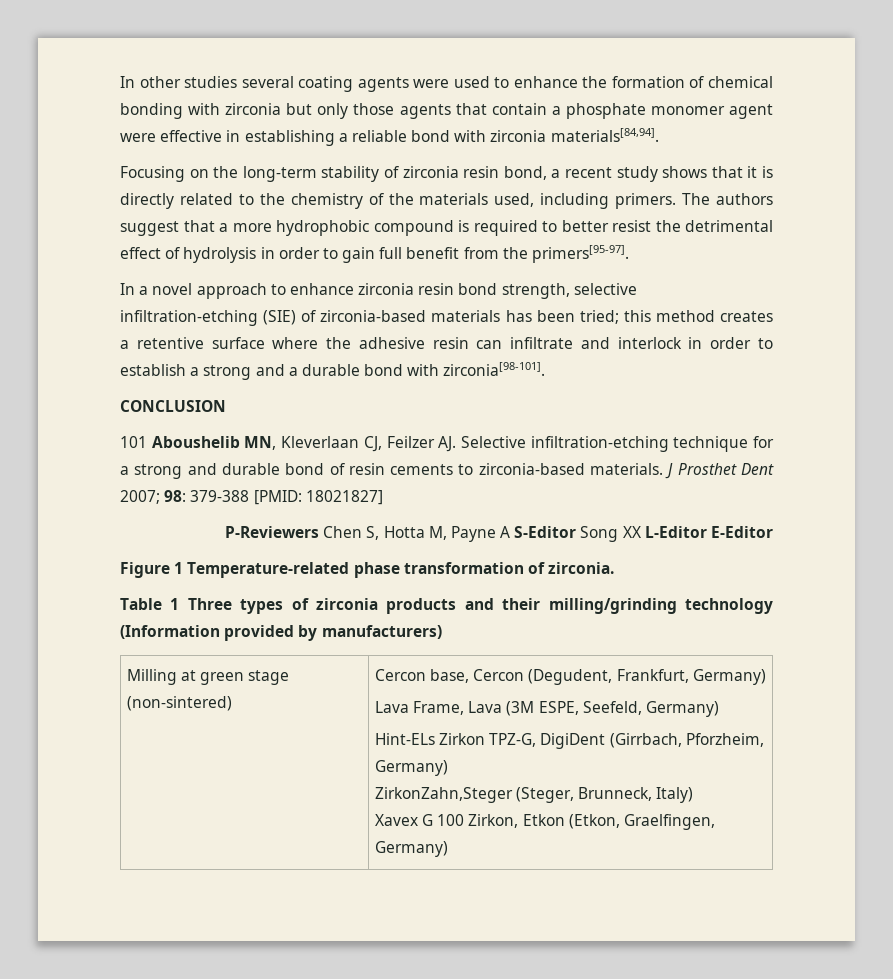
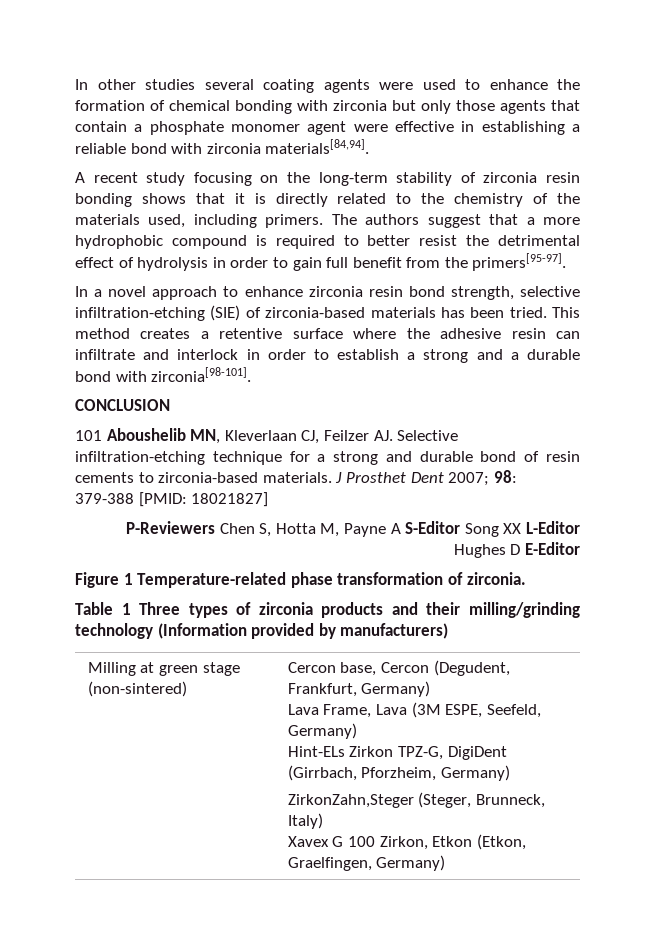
- Focusing on the long-term stability of zirconia resin bond, a recent study shows that it is directly related to the chemistry of the materials used, including primers.
+ A recent study focusing on the long-term stability of zirconia resin bonding shows that it is directly related to the chemistry of the materials used, including primers.
- In a novel approach to enhance zirconia resin bond strength, selective infiltration-etching (SIE) of zirconia-based materials has been tried; this method creates a retentive surface where the adhesive resin can infiltrate and interlock in order to establish a strong and a durable bond with zirconia[98-101].
+ In a novel approach to enhance zirconia resin bond strength, selective infiltration-etching (SIE) of zirconia-based materials has been tried. This method creates a retentive surface where the adhesive resin can infiltrate and interlock in order to establish a strong and a durable bond with zirconia[98-101].
- P-Reviewers Chen S, Hotta M, Payne A S-Editor Song XX L-Editor E-Editor
+ P-Reviewers Chen S, Hotta M, Payne A S-Editor Song XX L-Editor Hughes D E-Editor

